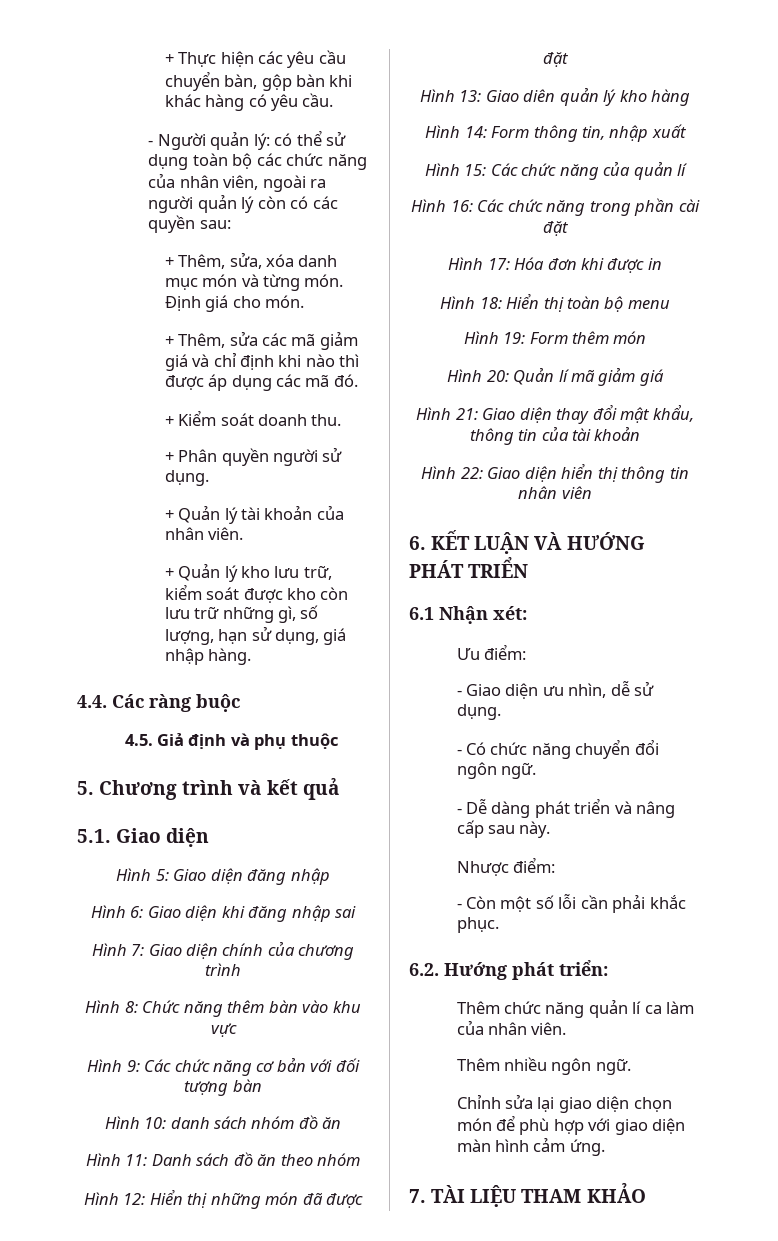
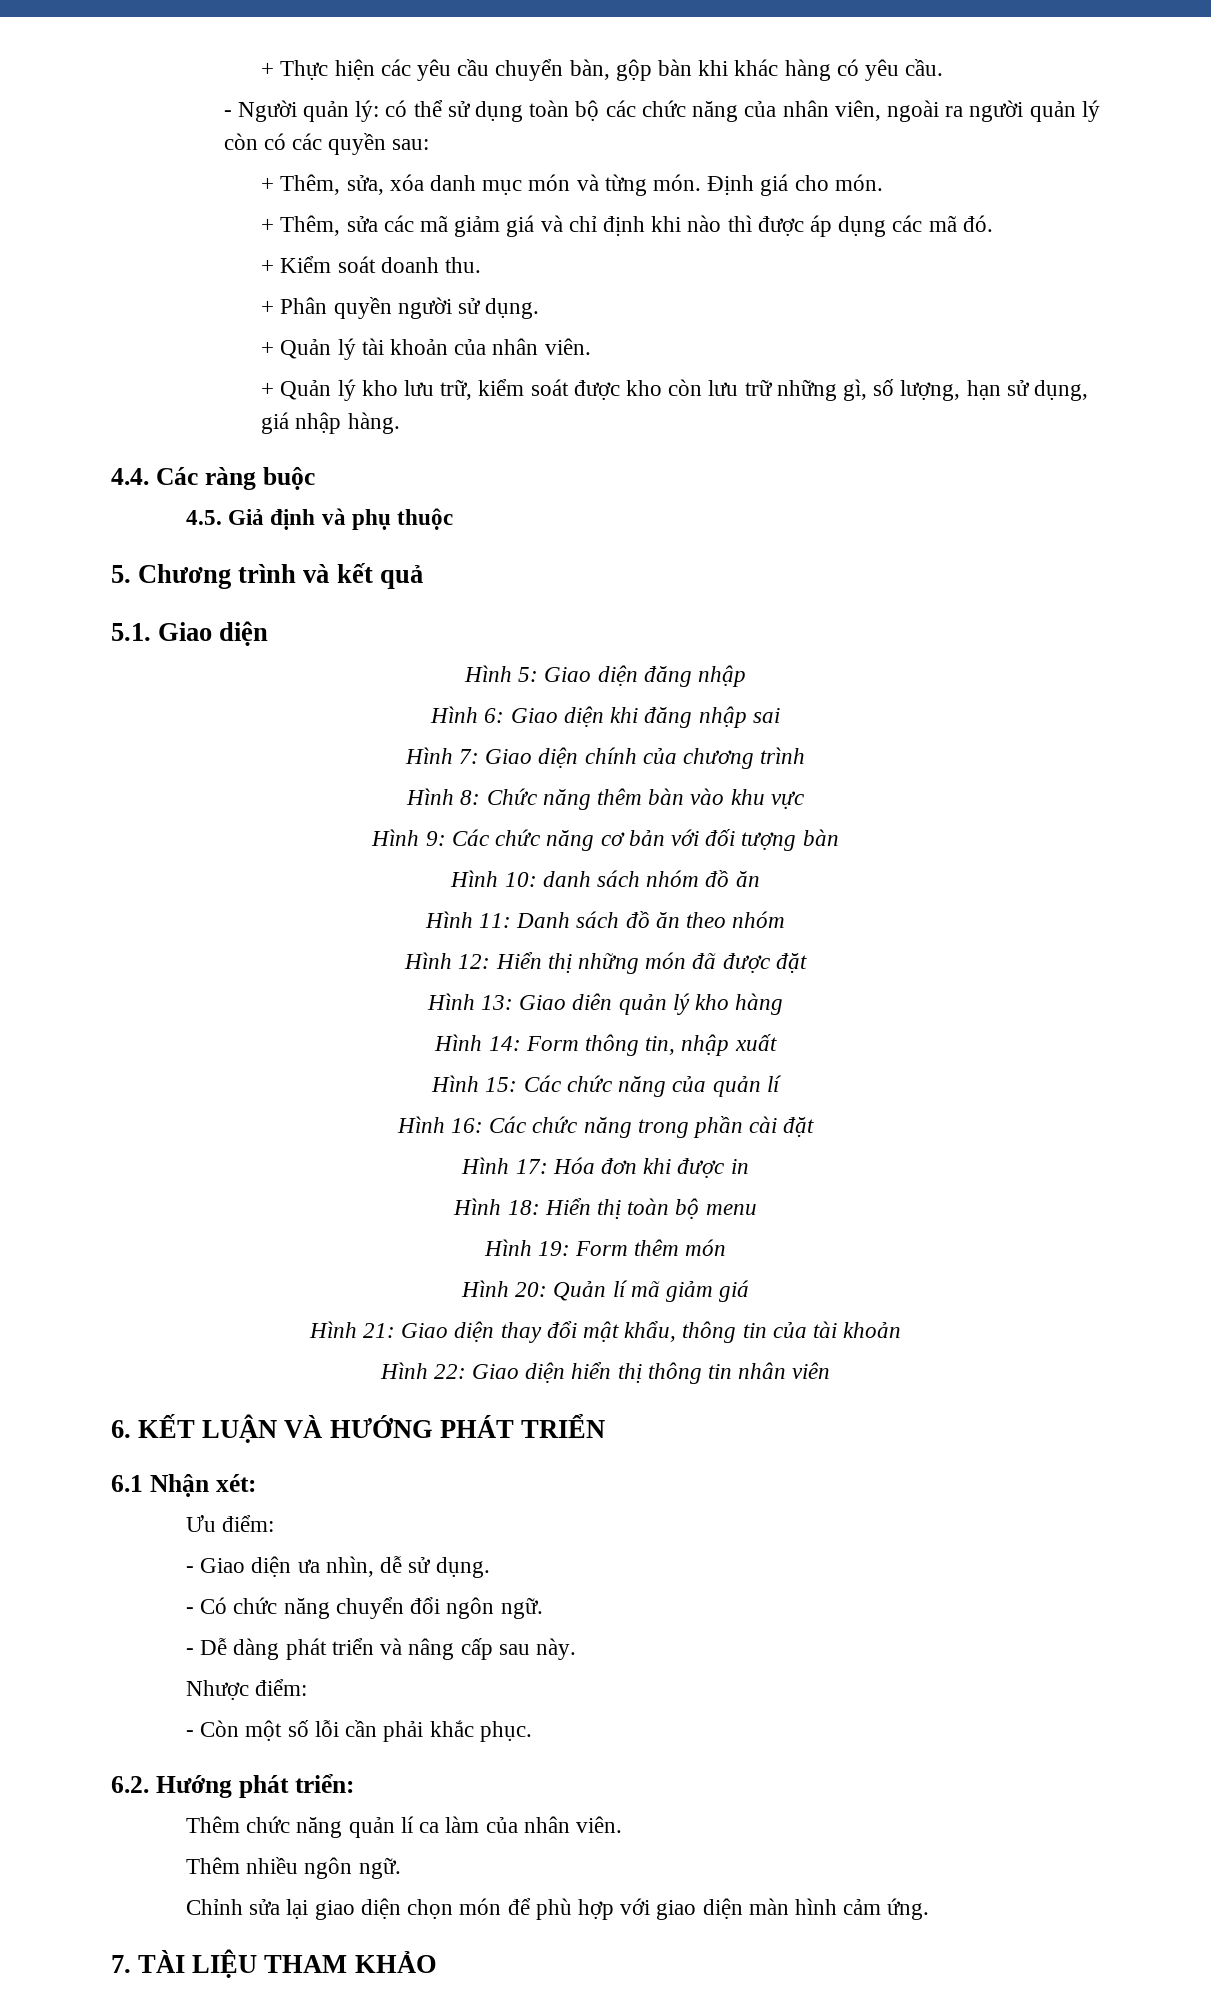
- - Giao diện ưu nhìn, dễ sử dụng.
+ - Giao diện ưa nhìn, dễ sử dụng.

